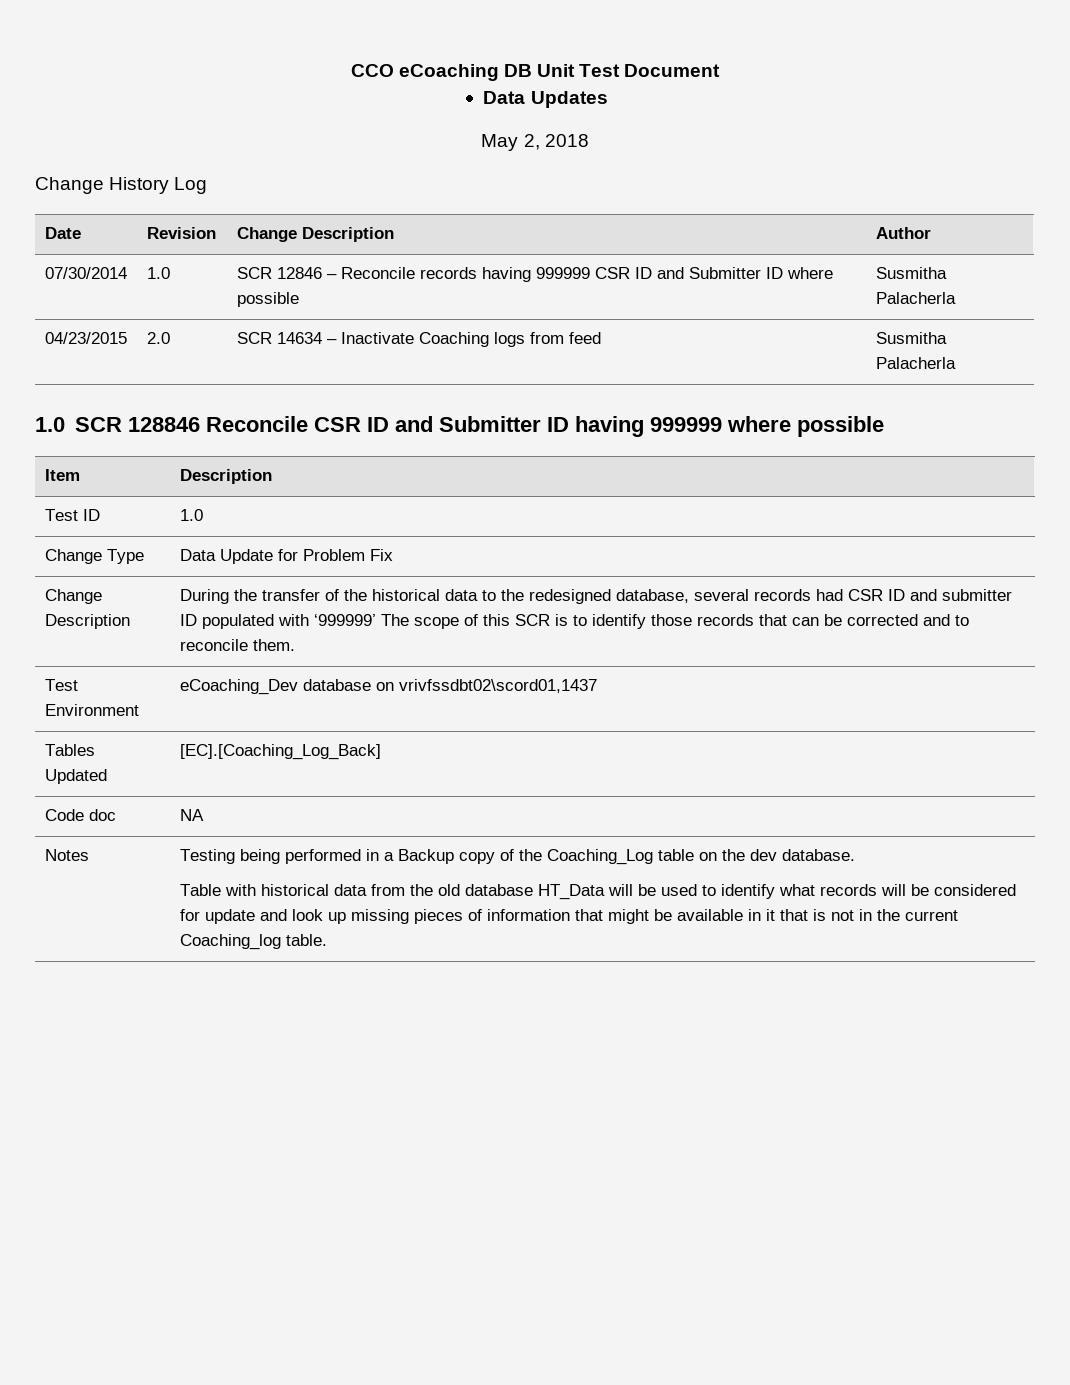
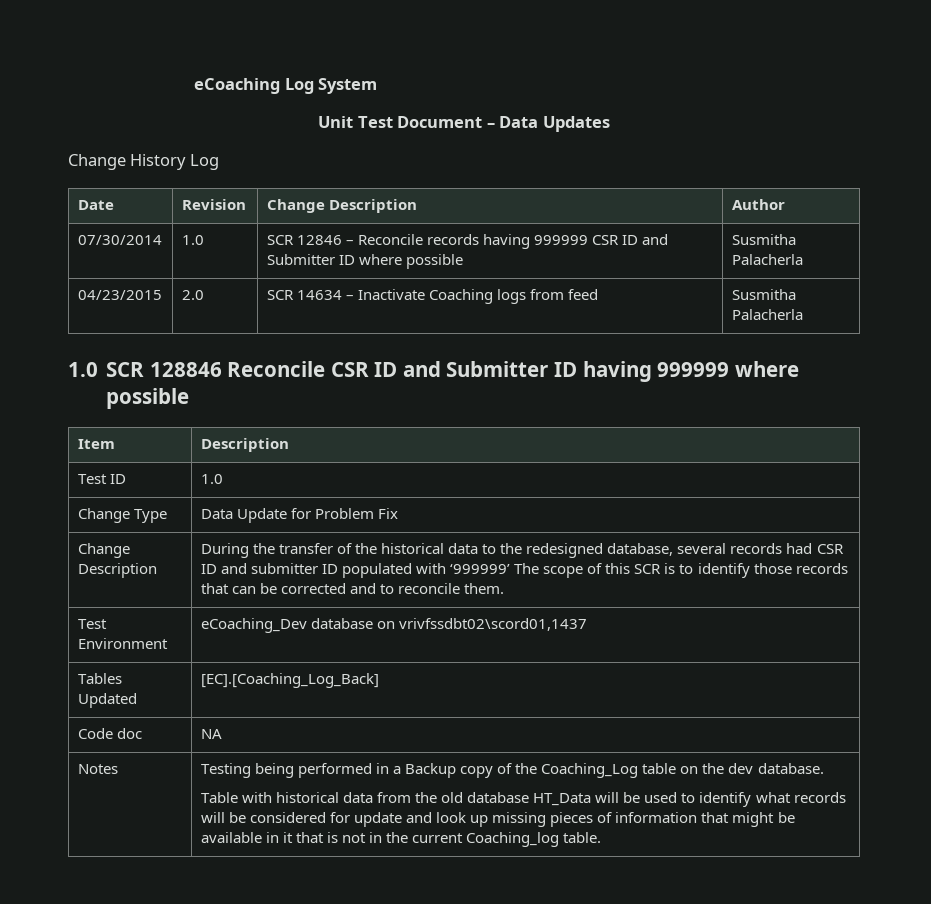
- CCO eCoaching DB Unit Test Document
- Data Updates
+ eCoaching Log System
+ Unit Test Document – Data Updates
- May 2, 2018

